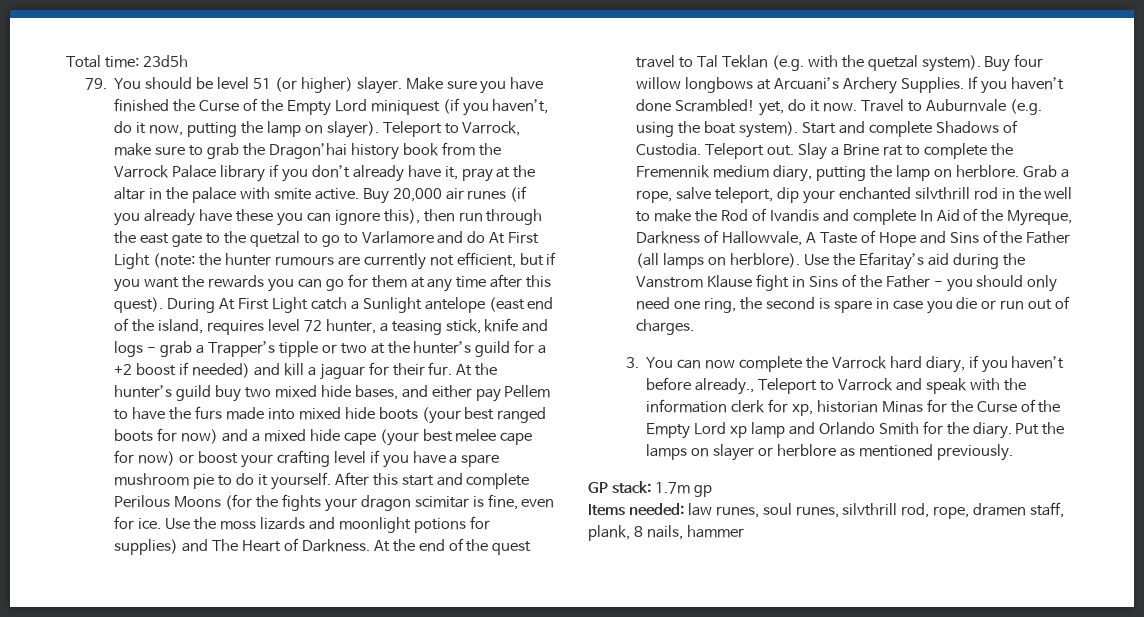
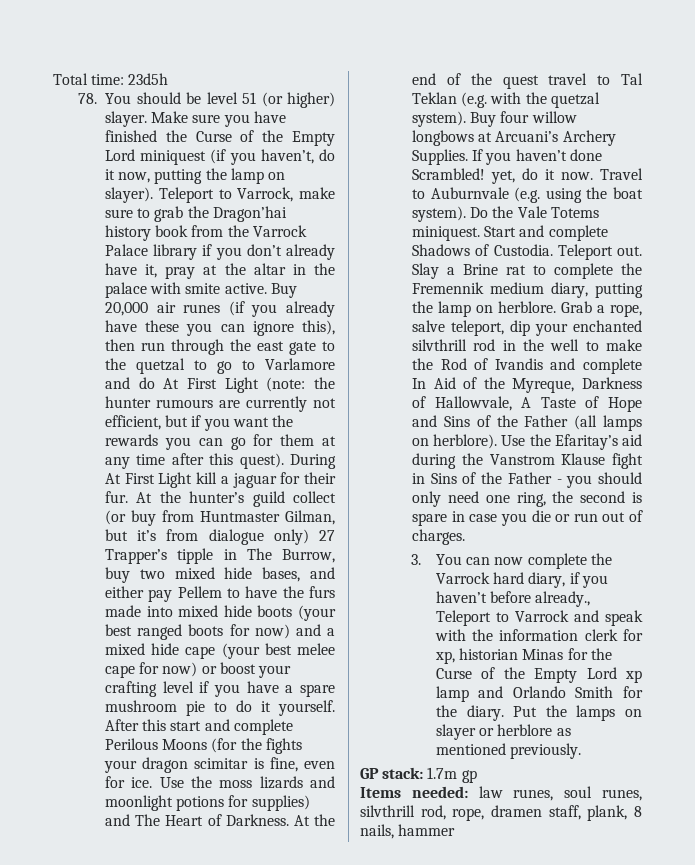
- 79. You should be level 51 (or higher) slayer.
+ 78. You should be level 51 (or higher) slayer.
- During At First Light catch a Sunlight antelope (east end of the island, requires level 72 hunter, a teasing stick, knife and logs - grab a Trapper’s tipple or two at the hunter’s guild for a +2 boost if needed) and kill a jaguar for their fur.
+ During At First Light kill a jaguar for their fur.
- At the hunter’s guild buy two mixed hide bases, and either pay Pellem to have the furs made into mixed hide boots (your best ranged boots for now) and a mixed hide cape (your best melee cape for now) or boost your crafting level if you have a spare mushroom pie to do it yourself.
+ At the hunter’s guild collect (or buy from Huntmaster Gilman, but it’s from dialogue only) 27 Trapper’s tipple in The Burrow, buy two mixed hide bases, and either pay Pellem to have the furs made into mixed hide boots (your best ranged boots for now) and a mixed hide cape (your best melee cape for now) or boost your crafting level if you have a spare mushroom pie to do it yourself.
+ Do the Vale Totems miniquest.

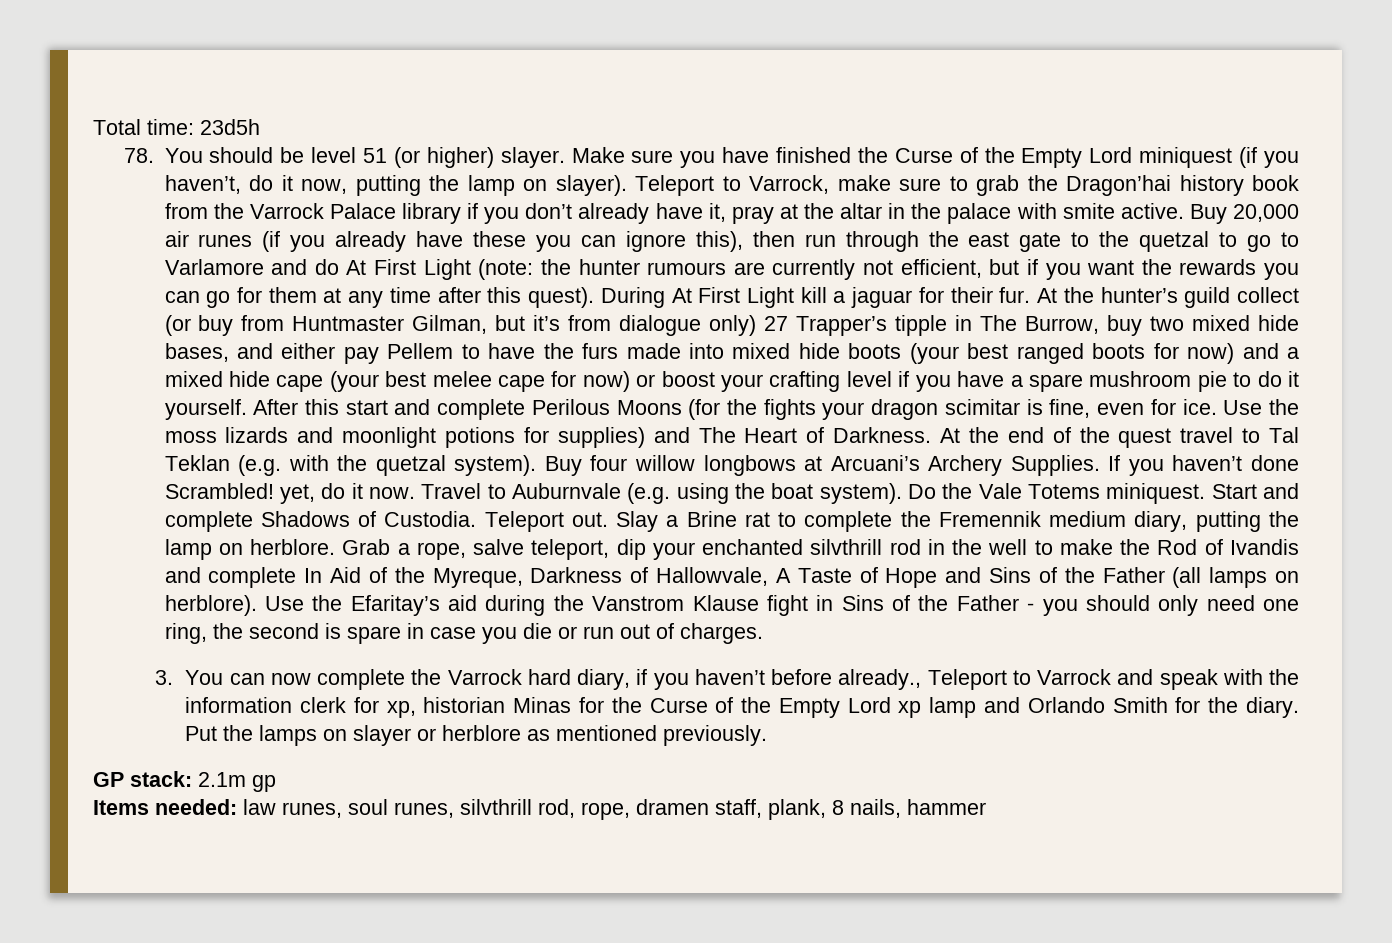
- GP stack: 1.7m gp
+ GP stack: 2.1m gp

